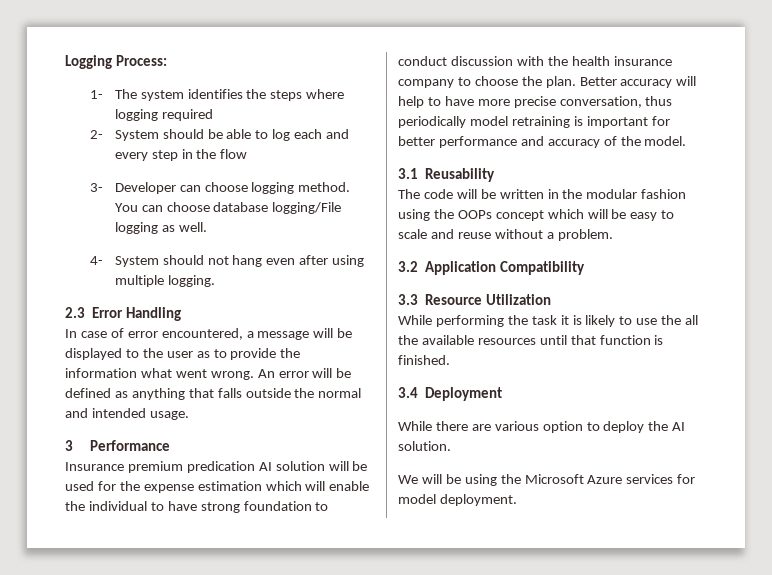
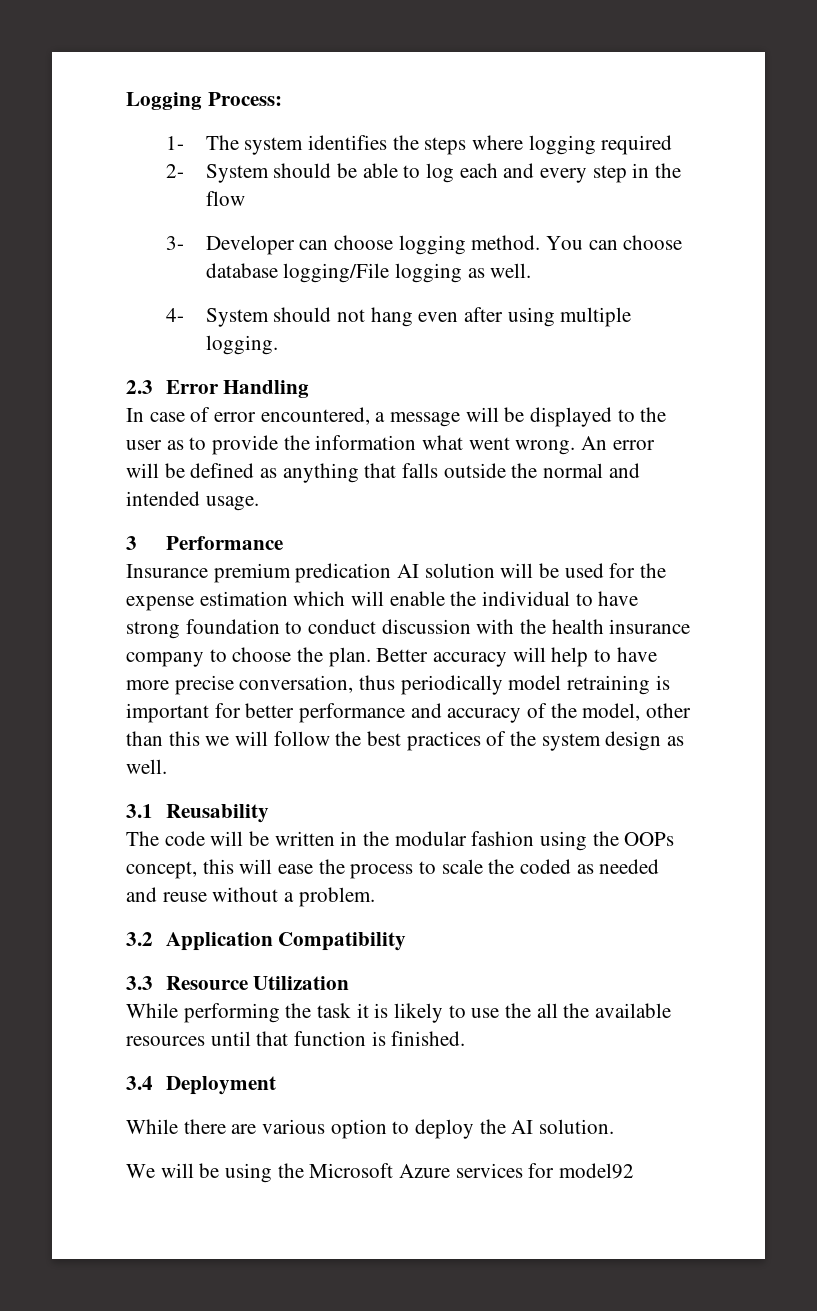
- Better accuracy will help to have more precise conversation, thus periodically model retraining is important for better performance and accuracy of the model.
+ Better accuracy will help to have more precise conversation, thus periodically model retraining is important for better performance and accuracy of the model, other than this we will follow the best practices of the system design as well.
- The code will be written in the modular fashion using the OOPs concept which will be easy to scale and reuse without a problem.
+ The code will be written in the modular fashion using the OOPs concept, this will ease the process to scale the coded as needed and reuse without a problem.
- We will be using the Microsoft Azure services for model deployment.
+ We will be using the Microsoft Azure services for model92

